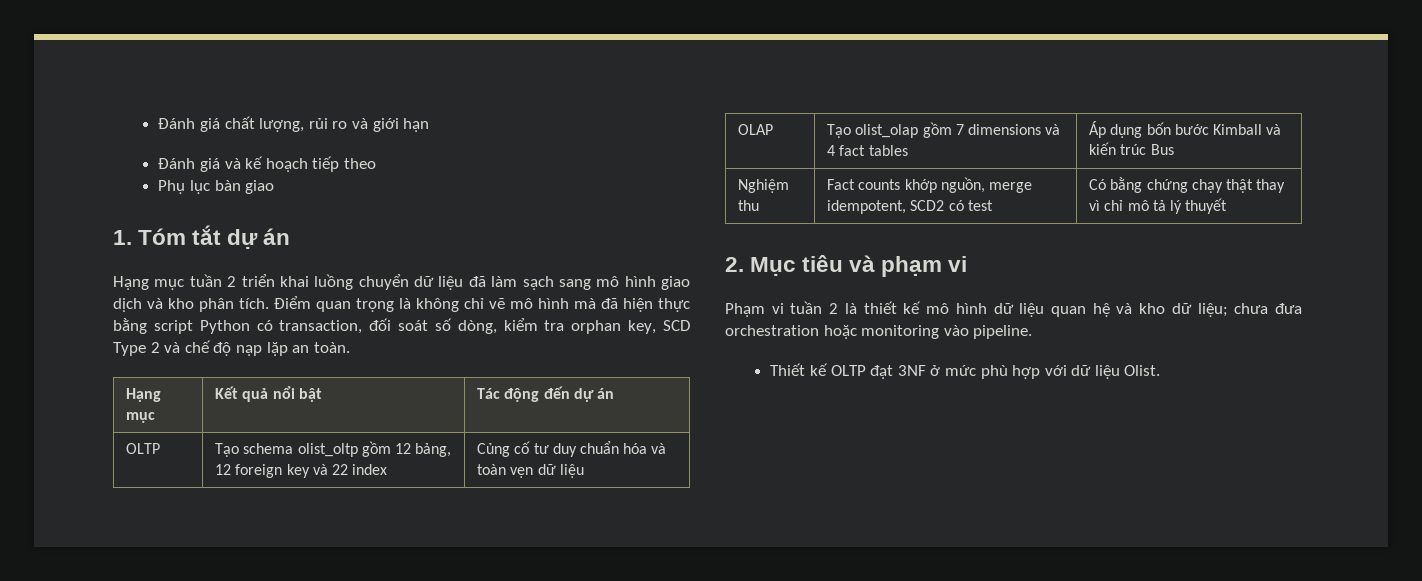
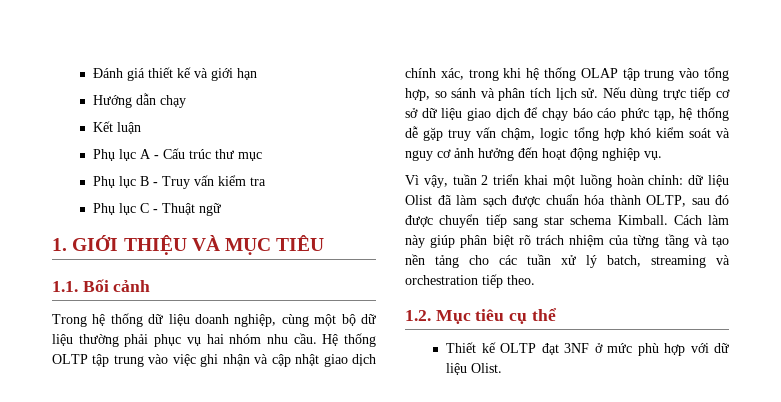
- Đánh giá chất lượng, rủi ro và giới hạn
+ Đánh giá thiết kế và giới hạn
- Đánh giá và kế hoạch tiếp theo
- Phụ lục bàn giao
- 1. Tóm tắt dự án
- Hạng mục tuần 2 triển khai luồng chuyển dữ liệu đã làm sạch sang mô hình giao dịch và kho phân tích. Điểm quan trọng là không chỉ vẽ mô hình mà đã hiện thực bằng script Python có transaction, đối soát số dòng, kiểm tra orphan key, SCD Type 2 và chế độ nạp lặp an toàn.
- Hạng mục | Kết quả nổi bật | Tác động đến dự án
- OLTP | Tạo schema olist_oltp gồm 12 bảng, 12 foreign key và 22 index | Củng cố tư duy chuẩn hóa và toàn vẹn dữ liệu
- OLAP | Tạo olist_olap gồm 7 dimensions và 4 fact tables | Áp dụng bốn bước Kimball và kiến trúc Bus
- Nghiệm thu | Fact counts khớp nguồn, merge idempotent, SCD2 có test | Có bằng chứng chạy thật thay vì chỉ mô tả lý thuyết
- 2. Mục tiêu và phạm vi
- Phạm vi tuần 2 là thiết kế mô hình dữ liệu quan hệ và kho dữ liệu; chưa đưa orchestration hoặc monitoring vào pipeline.
+ Hướng dẫn chạy
+ Kết luận
+ Phụ lục A - Cấu trúc thư mục
+ Phụ lục B - Truy vấn kiểm tra
+ Phụ lục C - Thuật ngữ
+ 1. GIỚI THIỆU VÀ MỤC TIÊU
+ 1.1. Bối cảnh
+ Trong hệ thống dữ liệu doanh nghiệp, cùng một bộ dữ liệu thường phải phục vụ hai nhóm nhu cầu. Hệ thống OLTP tập trung vào việc ghi nhận và cập nhật giao dịch chính xác, trong khi hệ thống OLAP tập trung vào tổng hợp, so sánh và phân tích lịch sử. Nếu dùng trực tiếp cơ sở dữ liệu giao dịch để chạy báo cáo phức tạp, hệ thống dễ gặp truy vấn chậm, logic tổng hợp khó kiểm soát và nguy cơ ảnh hưởng đến hoạt động nghiệp vụ.
+ Vì vậy, tuần 2 triển khai một luồng hoàn chỉnh: dữ liệu Olist đã làm sạch được chuẩn hóa thành OLTP, sau đó được chuyển tiếp sang star schema Kimball. Cách làm này giúp phân biệt rõ trách nhiệm của từng tầng và tạo nền tảng cho các tuần xử lý batch, streaming và orchestration tiếp theo.
+ 1.2. Mục tiêu cụ thể

